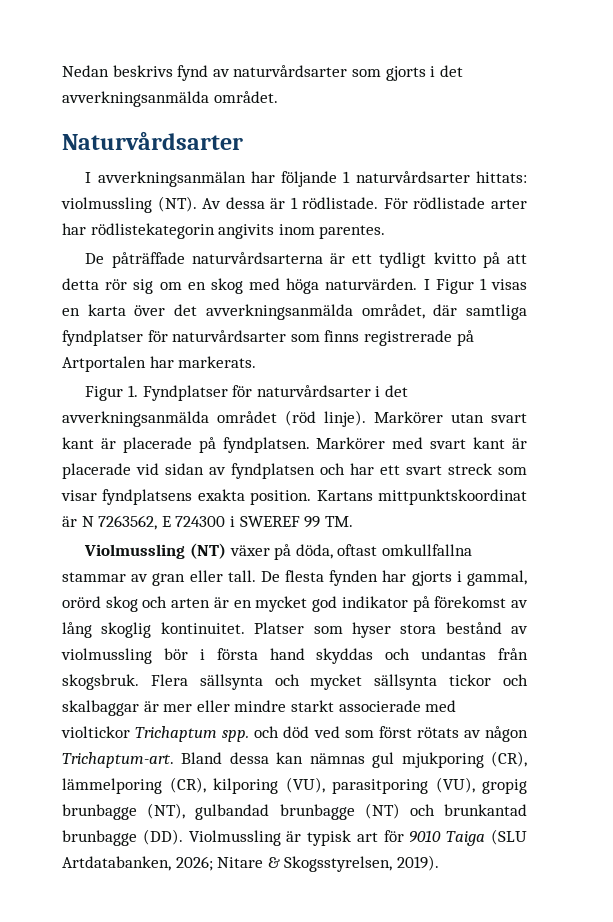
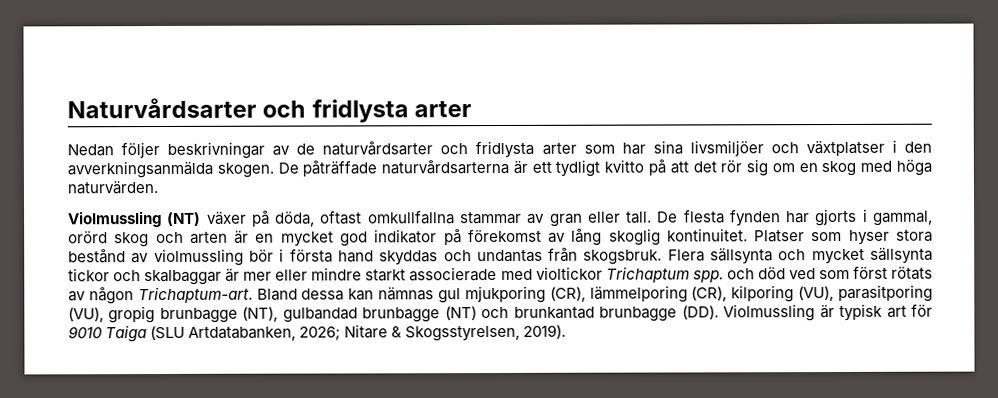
- Nedan beskrivs fynd av naturvårdsarter som gjorts i det avverkningsanmälda området.
- Naturvårdsarter
- I avverkningsanmälan har följande 1 naturvårdsarter hittats: violmussling (NT). Av dessa är 1 rödlistade. För rödlistade arter har rödlistekategorin angivits inom parentes.
- De påträffade naturvårdsarterna är ett tydligt kvitto på att detta rör sig om en skog med höga naturvärden. I Figur 1 visas en karta över det avverkningsanmälda området, där samtliga fyndplatser för naturvårdsarter som finns registrerade på Artportalen har markerats.
- Figur 1. Fyndplatser för naturvårdsarter i det avverkningsanmälda området (röd linje). Markörer utan svart kant är placerade på fyndplatsen. Markörer med svart kant är placerade vid sidan av fyndplatsen och har ett svart streck som visar fyndplatsens exakta position. Kartans mittpunktskoordinat är N 7263562, E 724300 i SWEREF 99 TM.
+ Naturvårdsarter och fridlysta arter
+ Nedan följer beskrivningar av de naturvårdsarter och fridlysta arter som har sina livsmiljöer och växtplatser i den avverkningsanmälda skogen. De påträffade naturvårdsarterna är ett tydligt kvitto på att det rör sig om en skog med höga naturvärden.

